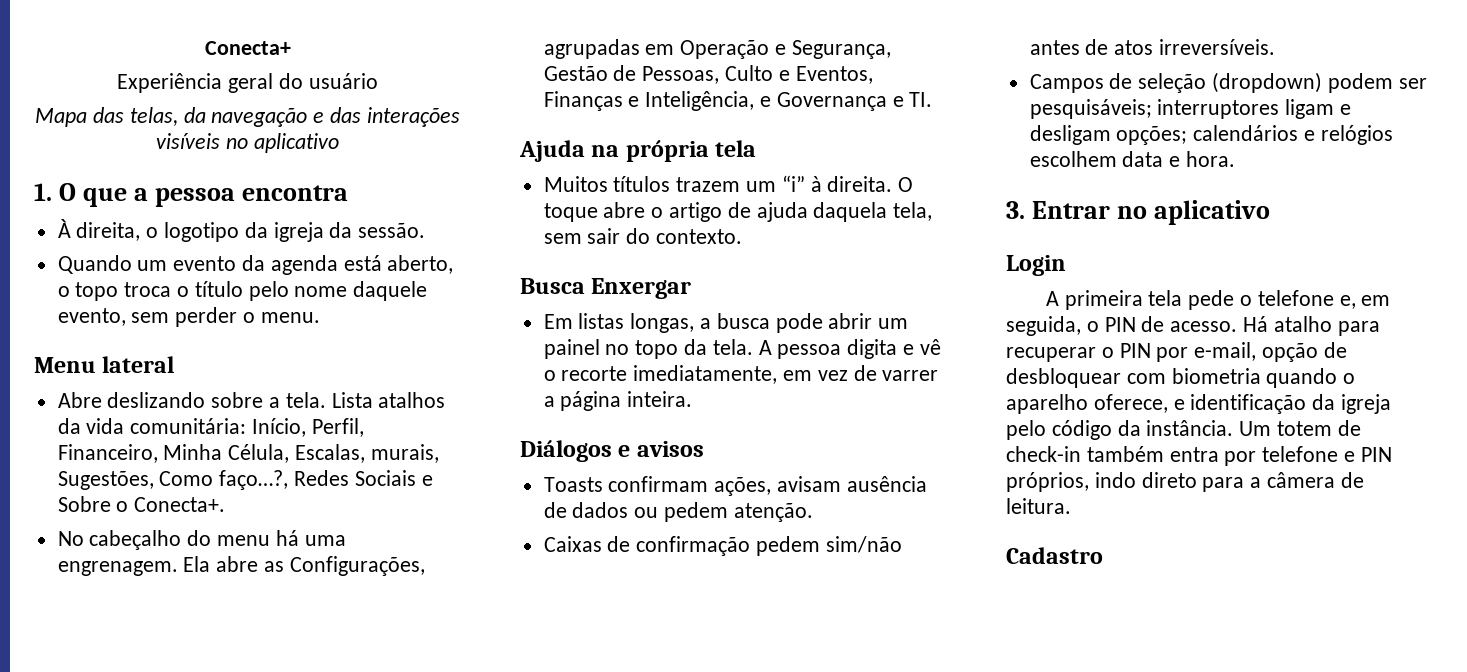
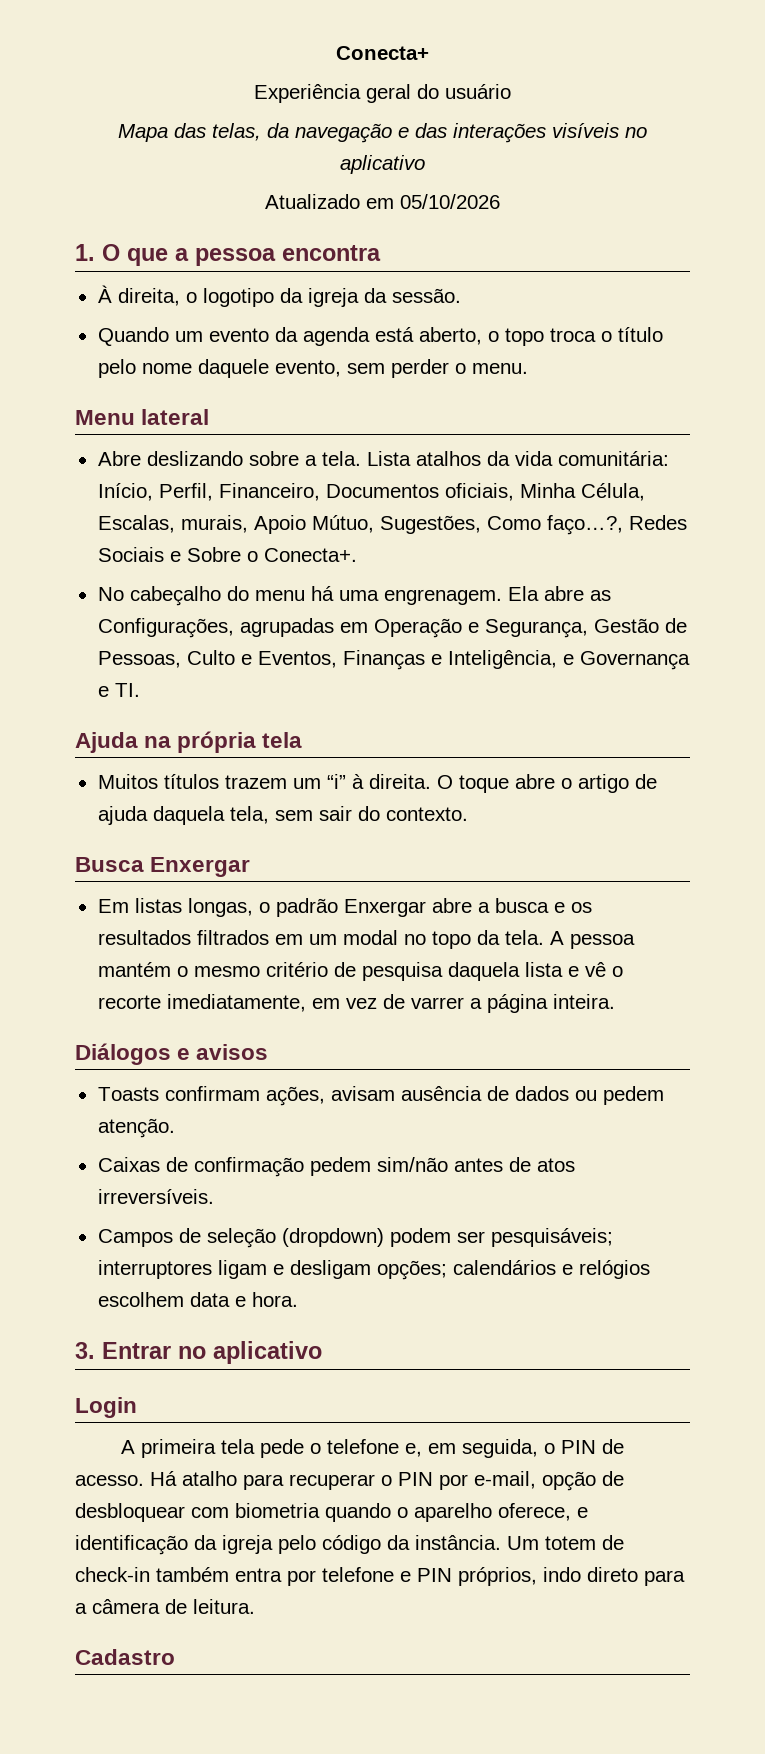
+ Atualizado em 05/10/2026
- Lista atalhos da vida comunitária: Início, Perfil, Financeiro, Minha Célula, Escalas, murais, Sugestões, Como faço…?, Redes Sociais e Sobre o Conecta+.
+ Lista atalhos da vida comunitária: Início, Perfil, Financeiro, Documentos oficiais, Minha Célula, Escalas, murais, Apoio Mútuo, Sugestões, Como faço…?, Redes Sociais e Sobre o Conecta+.
- Em listas longas, a busca pode abrir um painel no topo da tela.
+ Em listas longas, o padrão Enxergar abre a busca e os resultados filtrados em um modal no topo da tela.
- A pessoa digita e vê o recorte imediatamente, em vez de varrer a página inteira.
+ A pessoa mantém o mesmo critério de pesquisa daquela lista e vê o recorte imediatamente, em vez de varrer a página inteira.

